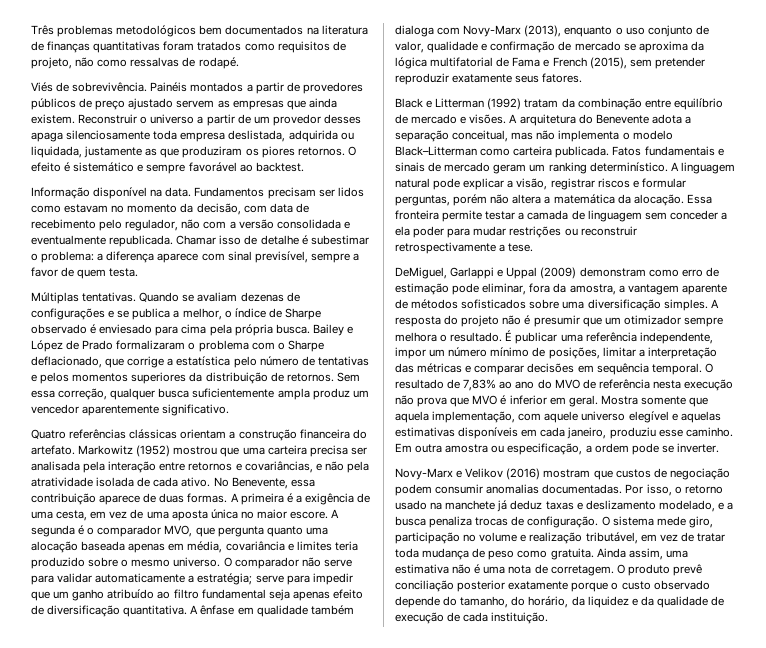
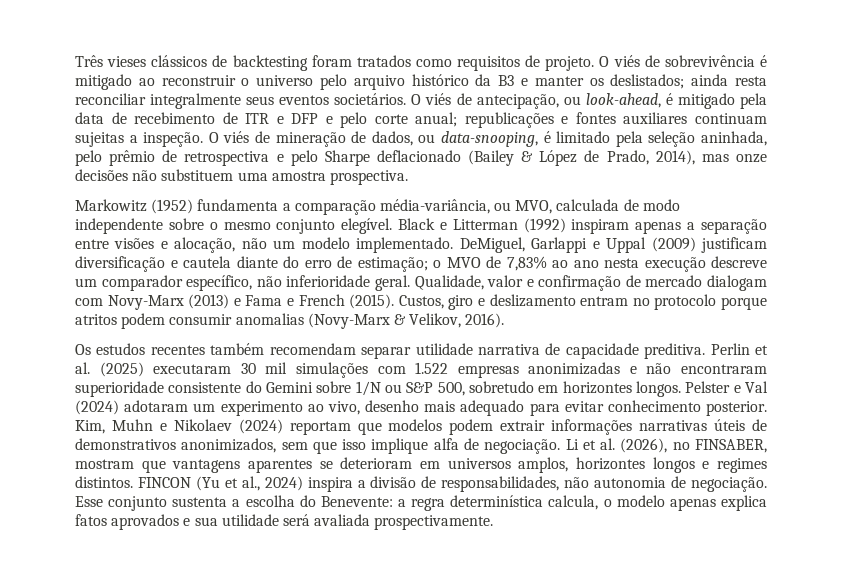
- Três problemas metodológicos bem documentados na literatura de finanças quantitativas foram tratados como requisitos de projeto, não como ressalvas de rodapé.
- Viés de sobrevivência. Painéis montados a partir de provedores públicos de preço ajustado servem as empresas que ainda existem. Reconstruir o universo a partir de um provedor desses apaga silenciosamente toda empresa deslistada, adquirida ou liquidada, justamente as que produziram os piores retornos. O efeito é sistemático e sempre favorável ao backtest.
- Informação disponível na data. Fundamentos precisam ser lidos como estavam no momento da decisão, com data de recebimento pelo regulador, não com a versão consolidada e eventualmente republicada. Chamar isso de detalhe é subestimar o problema: a diferença aparece com sinal previsível, sempre a favor de quem testa.
- Múltiplas tentativas. Quando se avaliam dezenas de configurações e se publica a melhor, o índice de Sharpe observado é enviesado para cima pela própria busca. Bailey e López de Prado formalizaram o problema com o Sharpe deflacionado, que corrige a estatística pelo número de tentativas e pelos momentos superiores da distribuição de retornos. Sem essa correção, qualquer busca suficientemente ampla produz um vencedor aparentemente significativo.
- Quatro referências clássicas orientam a construção financeira do artefato. Markowitz (1952) mostrou que uma carteira precisa ser analisada pela interação entre retornos e covariâncias, e não pela atratividade isolada de cada ativo. No Benevente, essa contribuição aparece de duas formas. A primeira é a exigência de uma cesta, em vez de uma aposta única no maior escore. A segunda é o comparador MVO, que pergunta quanto uma alocação baseada apenas em média, covariância e limites teria produzido sobre o mesmo universo. O comparador não serve para validar automaticamente a estratégia; serve para impedir que um ganho atribuído ao filtro fundamental seja apenas efeito de diversificação quantitativa. A ênfase em qualidade também dialoga com Novy-Marx (2013), enquanto o uso conjunto de valor, qualidade e confirmação de mercado se aproxima da lógica multifatorial de Fama e French (2015), sem pretender reproduzir exatamente seus fatores.
- Black e Litterman (1992) tratam da combinação entre equilíbrio de mercado e visões. A arquitetura do Benevente adota a separação conceitual, mas não implementa o modelo Black–Litterman como carteira publicada. Fatos fundamentais e sinais de mercado geram um ranking determinístico. A linguagem natural pode explicar a visão, registrar riscos e formular perguntas, porém não altera a matemática da alocação. Essa fronteira permite testar a camada de linguagem sem conceder a ela poder para mudar restrições ou reconstruir retrospectivamente a tese.
- DeMiguel, Garlappi e Uppal (2009) demonstram como erro de estimação pode eliminar, fora da amostra, a vantagem aparente de métodos sofisticados sobre uma diversificação simples. A resposta do projeto não é presumir que um otimizador sempre melhora o resultado. É publicar uma referência independente, impor um número mínimo de posições, limitar a interpretação das métricas e comparar decisões em sequência temporal. O resultado de 7,83% ao ano do MVO de referência nesta execução não prova que MVO é inferior em geral. Mostra somente que aquela implementação, com aquele universo elegível e aquelas estimativas disponíveis em cada janeiro, produziu esse caminho. Em outra amostra ou especificação, a ordem pode se inverter.
- Novy-Marx e Velikov (2016) mostram que custos de negociação podem consumir anomalias documentadas. Por isso, o retorno usado na manchete já deduz taxas e deslizamento modelado, e a busca penaliza trocas de configuração. O sistema mede giro, participação no volume e realização tributável, em vez de tratar toda mudança de peso como gratuita. Ainda assim, uma estimativa não é uma nota de corretagem. O produto prevê conciliação posterior exatamente porque o custo observado depende do tamanho, do horário, da liquidez e da qualidade de execução de cada instituição.
+ Três vieses clássicos de backtesting foram tratados como requisitos de projeto. O viés de sobrevivência é mitigado ao reconstruir o universo pelo arquivo histórico da B3 e manter os deslistados; ainda resta reconciliar integralmente seus eventos societários. O viés de antecipação, ou look-ahead, é mitigado pela data de recebimento de ITR e DFP e pelo corte anual; republicações e fontes auxiliares continuam sujeitas a inspeção. O viés de mineração de dados, ou data-snooping, é limitado pela seleção aninhada, pelo prêmio de retrospectiva e pelo Sharpe deflacionado (Bailey & López de Prado, 2014), mas onze decisões não substituem uma amostra prospectiva.
+ Markowitz (1952) fundamenta a comparação média-variância, ou MVO, calculada de modo independente sobre o mesmo conjunto elegível. Black e Litterman (1992) inspiram apenas a separação entre visões e alocação, não um modelo implementado. DeMiguel, Garlappi e Uppal (2009) justificam diversificação e cautela diante do erro de estimação; o MVO de 7,83% ao ano nesta execução descreve um comparador específico, não inferioridade geral. Qualidade, valor e confirmação de mercado dialogam com Novy-Marx (2013) e Fama e French (2015). Custos, giro e deslizamento entram no protocolo porque atritos podem consumir anomalias (Novy-Marx & Velikov, 2016).
+ Os estudos recentes também recomendam separar utilidade narrativa de capacidade preditiva. Perlin et al. (2025) executaram 30 mil simulações com 1.522 empresas anonimizadas e não encontraram superioridade consistente do Gemini sobre 1/N ou S&P 500, sobretudo em horizontes longos. Pelster e Val (2024) adotaram um experimento ao vivo, desenho mais adequado para evitar conhecimento posterior. Kim, Muhn e Nikolaev (2024) reportam que modelos podem extrair informações narrativas úteis de demonstrativos anonimizados, sem que isso implique alfa de negociação. Li et al. (2026), no FINSABER, mostram que vantagens aparentes se deterioram em universos amplos, horizontes longos e regimes distintos. FINCON (Yu et al., 2024) inspira a divisão de responsabilidades, não autonomia de negociação. Esse conjunto sustenta a escolha do Benevente: a regra determinística calcula, o modelo apenas explica fatos aprovados e sua utilidade será avaliada prospectivamente.

